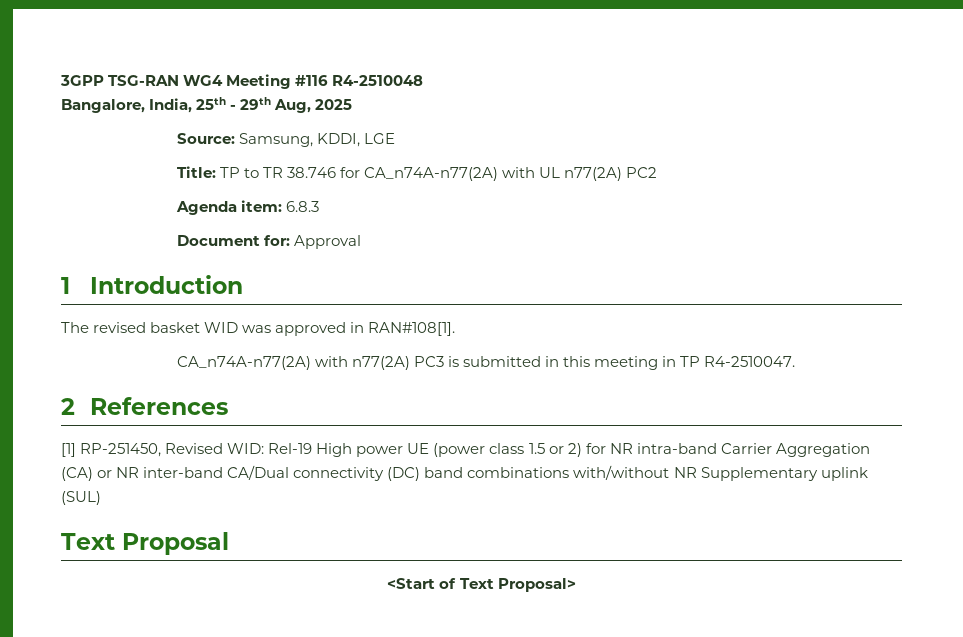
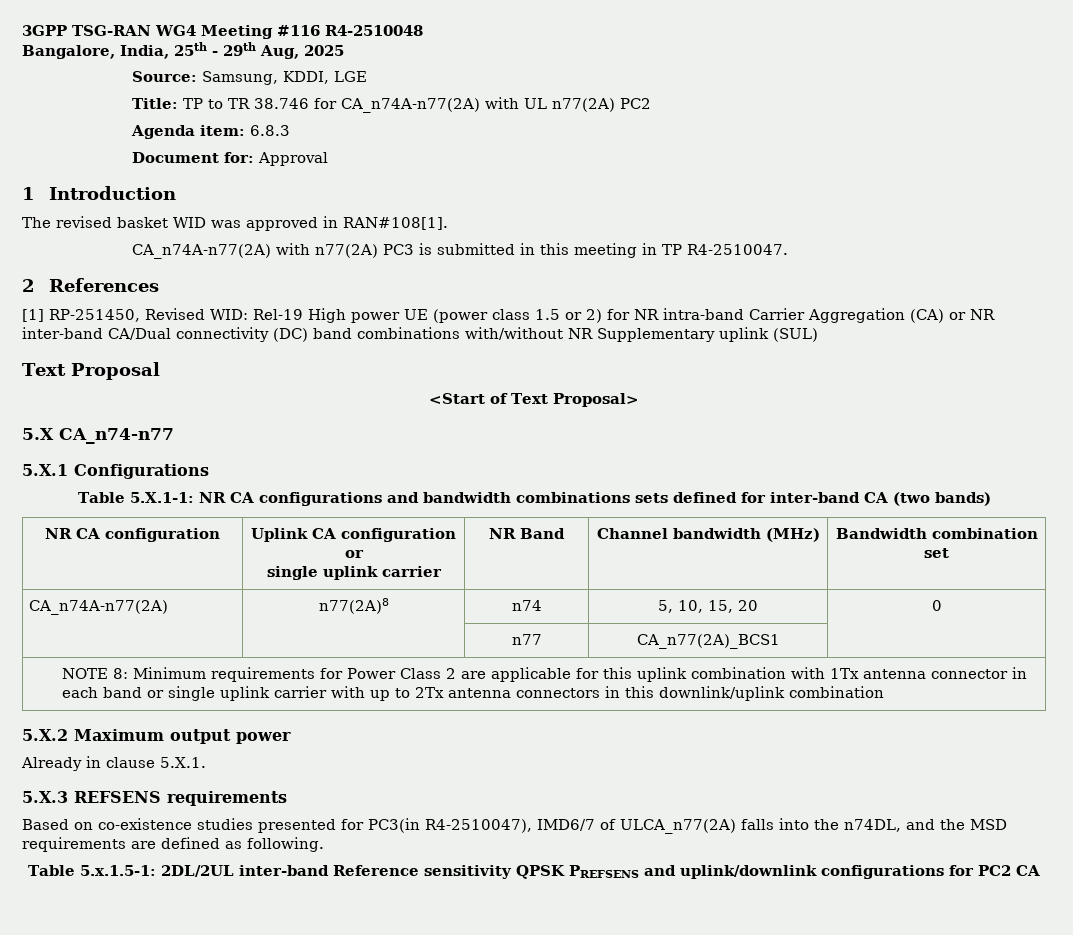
+ 5.X CA_n74-n77
+ 5.X.1 Configurations
+ Table 5.X.1-1: NR CA configurations and bandwidth combinations sets defined for inter-band CA (two bands)
+ NR CA configuration | Uplink CA configuration or
+ single uplink carrier | NR Band | Channel bandwidth (MHz) | Bandwidth combination set
+ CA_n74A-n77(2A) | n77(2A)8 | n74 | 5, 10, 15, 20 | 0
+ | | n77 | CA_n77(2A)_BCS1 |
+ NOTE 8: Minimum requirements for Power Class 2 are applicable for this uplink combination with 1Tx antenna connector in each band or single uplink carrier with up to 2Tx antenna connectors in this downlink/uplink combination
+ 5.X.2 Maximum output power
+ Already in clause 5.X.1.
+ 5.X.3 REFSENS requirements
+ Based on co-existence studies presented for PC3(in R4-2510047), IMD6/7 of ULCA_n77(2A) falls into the n74DL, and the MSD requirements are defined as following.
+ Table 5.x.1.5-1: 2DL/2UL inter-band Reference sensitivity QPSK PREFSENS and uplink/downlink configurations for PC2 CA

